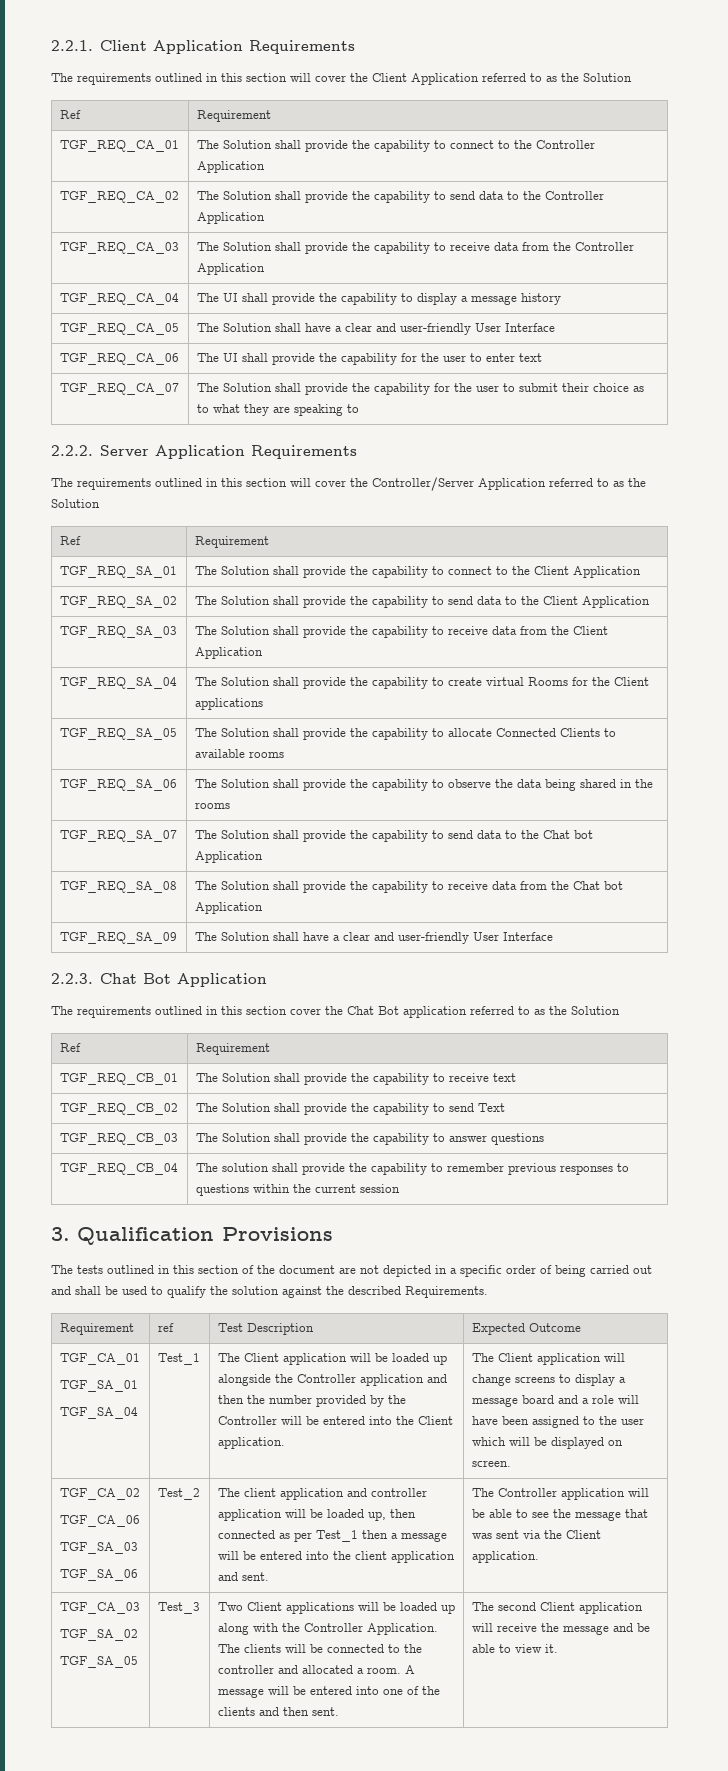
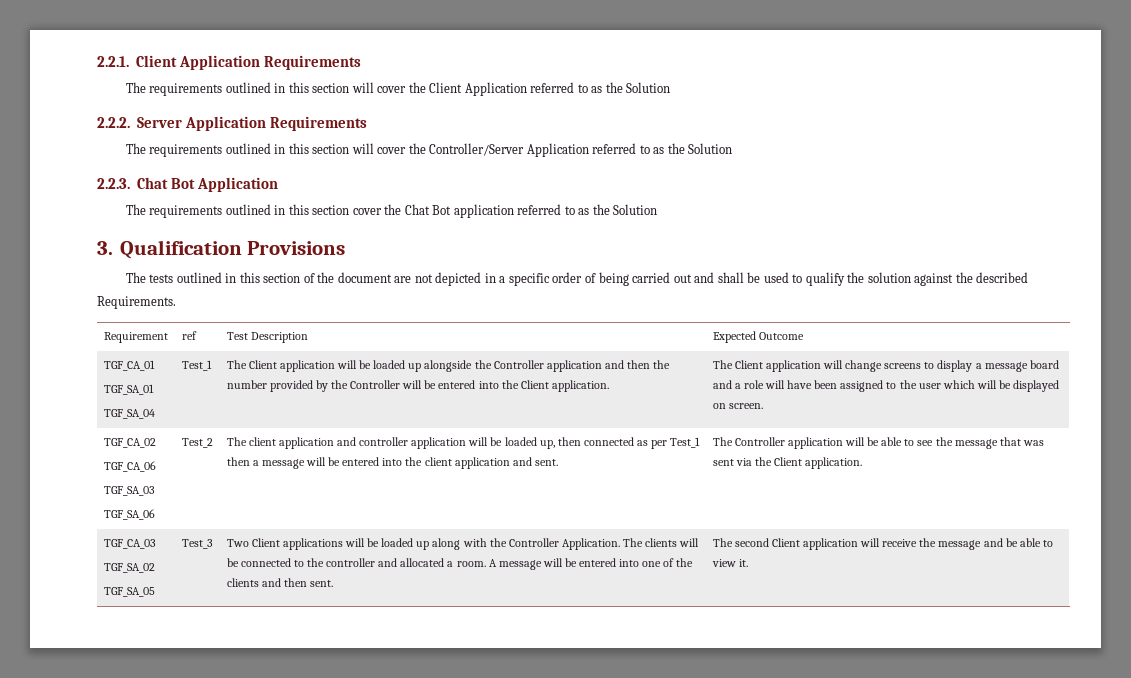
  The requirements outlined in this section will cover the Client Application referred to as the Solution
- Ref | Requirement
- TGF_REQ_CA_01 | The Solution shall provide the capability to connect to the Controller Application
- TGF_REQ_CA_02 | The Solution shall provide the capability to send data to the Controller Application
- TGF_REQ_CA_03 | The Solution shall provide the capability to receive data from the Controller Application
- TGF_REQ_CA_04 | The UI shall provide the capability to display a message history
- TGF_REQ_CA_05 | The Solution shall have a clear and user-friendly User Interface
- TGF_REQ_CA_06 | The UI shall provide the capability for the user to enter text
- TGF_REQ_CA_07 | The Solution shall provide the capability for the user to submit their choice as to what they are speaking to
  The requirements outlined in this section will cover the Controller/Server Application referred to as the Solution
- Ref | Requirement
- TGF_REQ_SA_01 | The Solution shall provide the capability to connect to the Client Application
- TGF_REQ_SA_02 | The Solution shall provide the capability to send data to the Client Application
- TGF_REQ_SA_03 | The Solution shall provide the capability to receive data from the Client Application
- TGF_REQ_SA_04 | The Solution shall provide the capability to create virtual Rooms for the Client applications
- TGF_REQ_SA_05 | The Solution shall provide the capability to allocate Connected Clients to available rooms
- TGF_REQ_SA_06 | The Solution shall provide the capability to observe the data being shared in the rooms
- TGF_REQ_SA_07 | The Solution shall provide the capability to send data to the Chat bot Application
- TGF_REQ_SA_08 | The Solution shall provide the capability to receive data from the Chat bot Application
- TGF_REQ_SA_09 | The Solution shall have a clear and user-friendly User Interface
  The requirements outlined in this section cover the Chat Bot application referred to as the Solution
- Ref | Requirement
- TGF_REQ_CB_01 | The Solution shall provide the capability to receive text
- TGF_REQ_CB_02 | The Solution shall provide the capability to send Text
- TGF_REQ_CB_03 | The Solution shall provide the capability to answer questions
- TGF_REQ_CB_04 | The solution shall provide the capability to remember previous responses to questions within the current session

